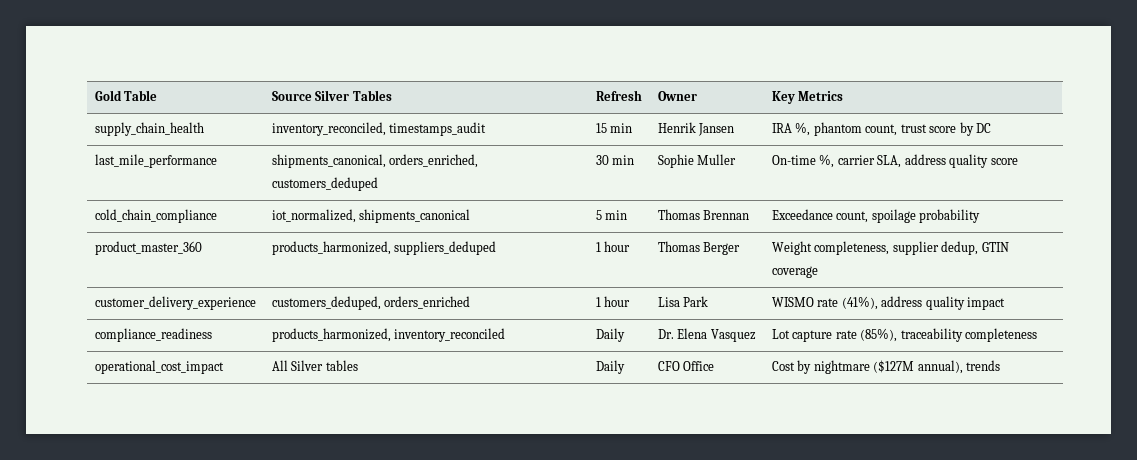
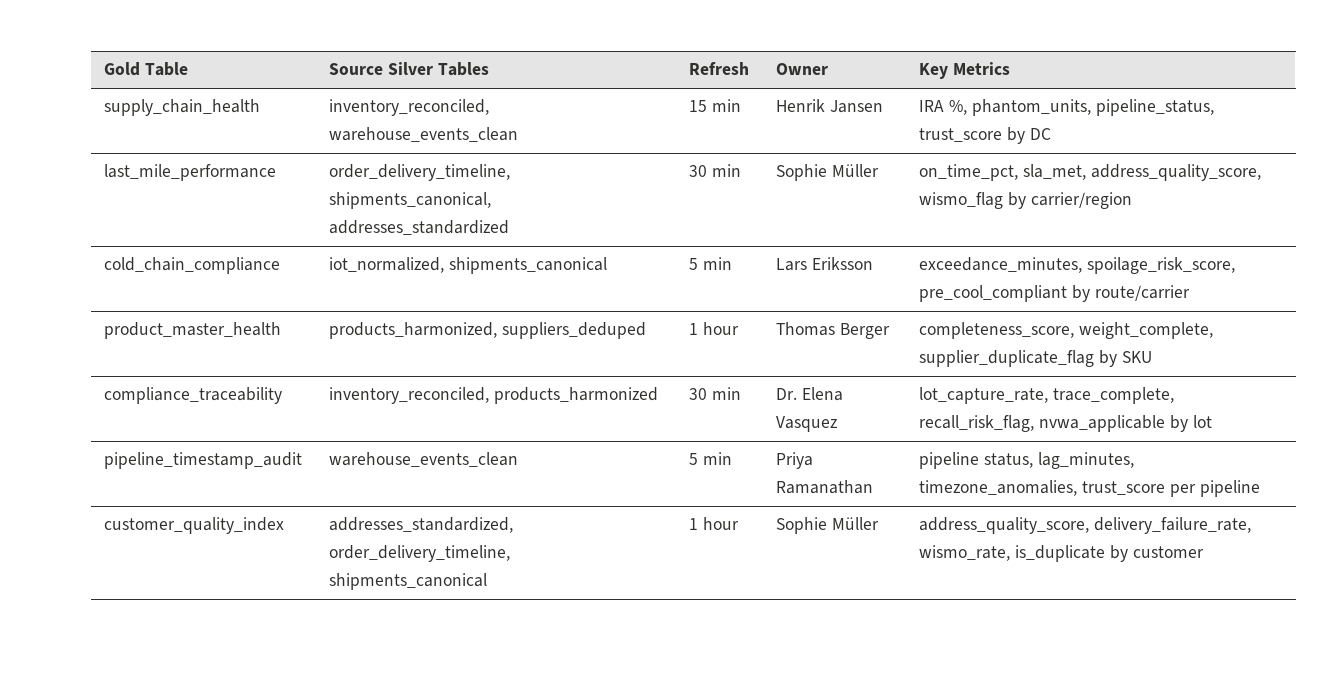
- supply_chain_health | inventory_reconciled, timestamps_audit | 15 min | Henrik Jansen | IRA %, phantom count, trust score by DC
+ supply_chain_health | inventory_reconciled, warehouse_events_clean | 15 min | Henrik Jansen | IRA %, phantom_units, pipeline_status, trust_score by DC
- last_mile_performance | shipments_canonical, orders_enriched, customers_deduped | 30 min | Sophie Muller | On-time %, carrier SLA, address quality score
+ last_mile_performance | order_delivery_timeline, shipments_canonical, addresses_standardized | 30 min | Sophie Müller | on_time_pct, sla_met, address_quality_score, wismo_flag by carrier/region
- cold_chain_compliance | iot_normalized, shipments_canonical | 5 min | Thomas Brennan | Exceedance count, spoilage probability
- product_master_360 | products_harmonized, suppliers_deduped | 1 hour | Thomas Berger | Weight completeness, supplier dedup, GTIN coverage
- customer_delivery_experience | customers_deduped, orders_enriched | 1 hour | Lisa Park | WISMO rate (41%), address quality impact
- compliance_readiness | products_harmonized, inventory_reconciled | Daily | Dr. Elena Vasquez | Lot capture rate (85%), traceability completeness
- operational_cost_impact | All Silver tables | Daily | CFO Office | Cost by nightmare ($127M annual), trends
+ cold_chain_compliance | iot_normalized, shipments_canonical | 5 min | Lars Eriksson | exceedance_minutes, spoilage_risk_score, pre_cool_compliant by route/carrier
+ product_master_health | products_harmonized, suppliers_deduped | 1 hour | Thomas Berger | completeness_score, weight_complete, supplier_duplicate_flag by SKU
+ compliance_traceability | inventory_reconciled, products_harmonized | 30 min | Dr. Elena Vasquez | lot_capture_rate, trace_complete, recall_risk_flag, nvwa_applicable by lot
+ pipeline_timestamp_audit | warehouse_events_clean | 5 min | Priya Ramanathan | pipeline status, lag_minutes, timezone_anomalies, trust_score per pipeline
+ customer_quality_index | addresses_standardized, order_delivery_timeline, shipments_canonical | 1 hour | Sophie Müller | address_quality_score, delivery_failure_rate, wismo_rate, is_duplicate by customer

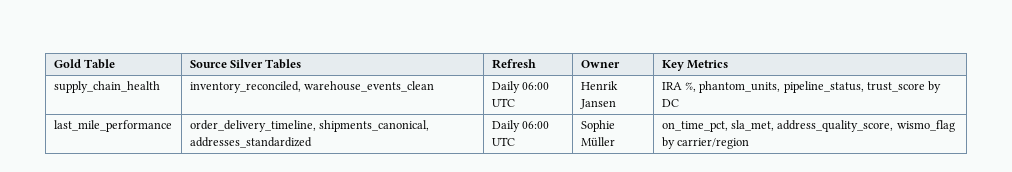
- supply_chain_health | inventory_reconciled, warehouse_events_clean | 15 min | Henrik Jansen | IRA %, phantom_units, pipeline_status, trust_score by DC
+ supply_chain_health | inventory_reconciled, warehouse_events_clean | Daily 06:00 UTC | Henrik Jansen | IRA %, phantom_units, pipeline_status, trust_score by DC
- last_mile_performance | order_delivery_timeline, shipments_canonical, addresses_standardized | 30 min | Sophie Müller | on_time_pct, sla_met, address_quality_score, wismo_flag by carrier/region
+ last_mile_performance | order_delivery_timeline, shipments_canonical, addresses_standardized | Daily 06:00 UTC | Sophie Müller | on_time_pct, sla_met, address_quality_score, wismo_flag by carrier/region
- cold_chain_compliance | iot_normalized, shipments_canonical | 5 min | Lars Eriksson | exceedance_minutes, spoilage_risk_score, pre_cool_compliant by route/carrier
- product_master_health | products_harmonized, suppliers_deduped | 1 hour | Thomas Berger | completeness_score, weight_complete, supplier_duplicate_flag by SKU
- compliance_traceability | inventory_reconciled, products_harmonized | 30 min | Dr. Elena Vasquez | lot_capture_rate, trace_complete, recall_risk_flag, nvwa_applicable by lot
- pipeline_timestamp_audit | warehouse_events_clean | 5 min | Priya Ramanathan | pipeline status, lag_minutes, timezone_anomalies, trust_score per pipeline
- customer_quality_index | addresses_standardized, order_delivery_timeline, shipments_canonical | 1 hour | Sophie Müller | address_quality_score, delivery_failure_rate, wismo_rate, is_duplicate by customer

